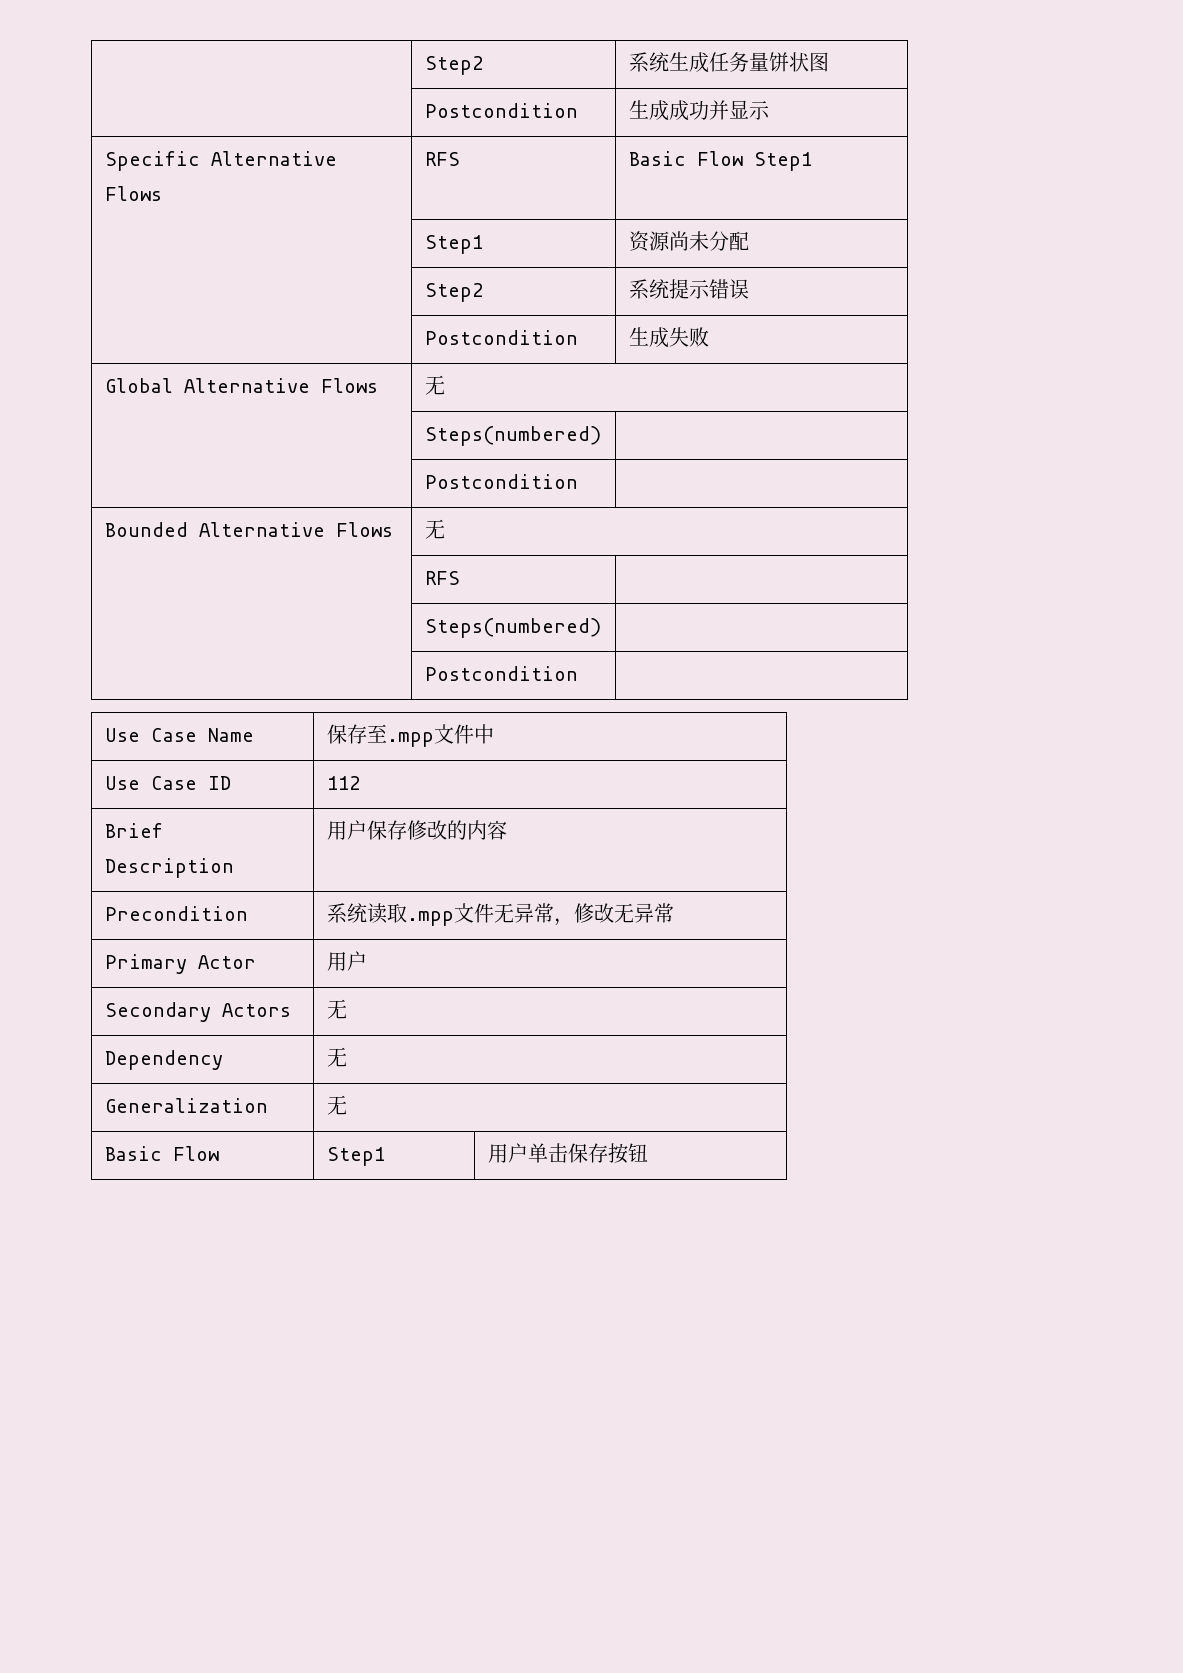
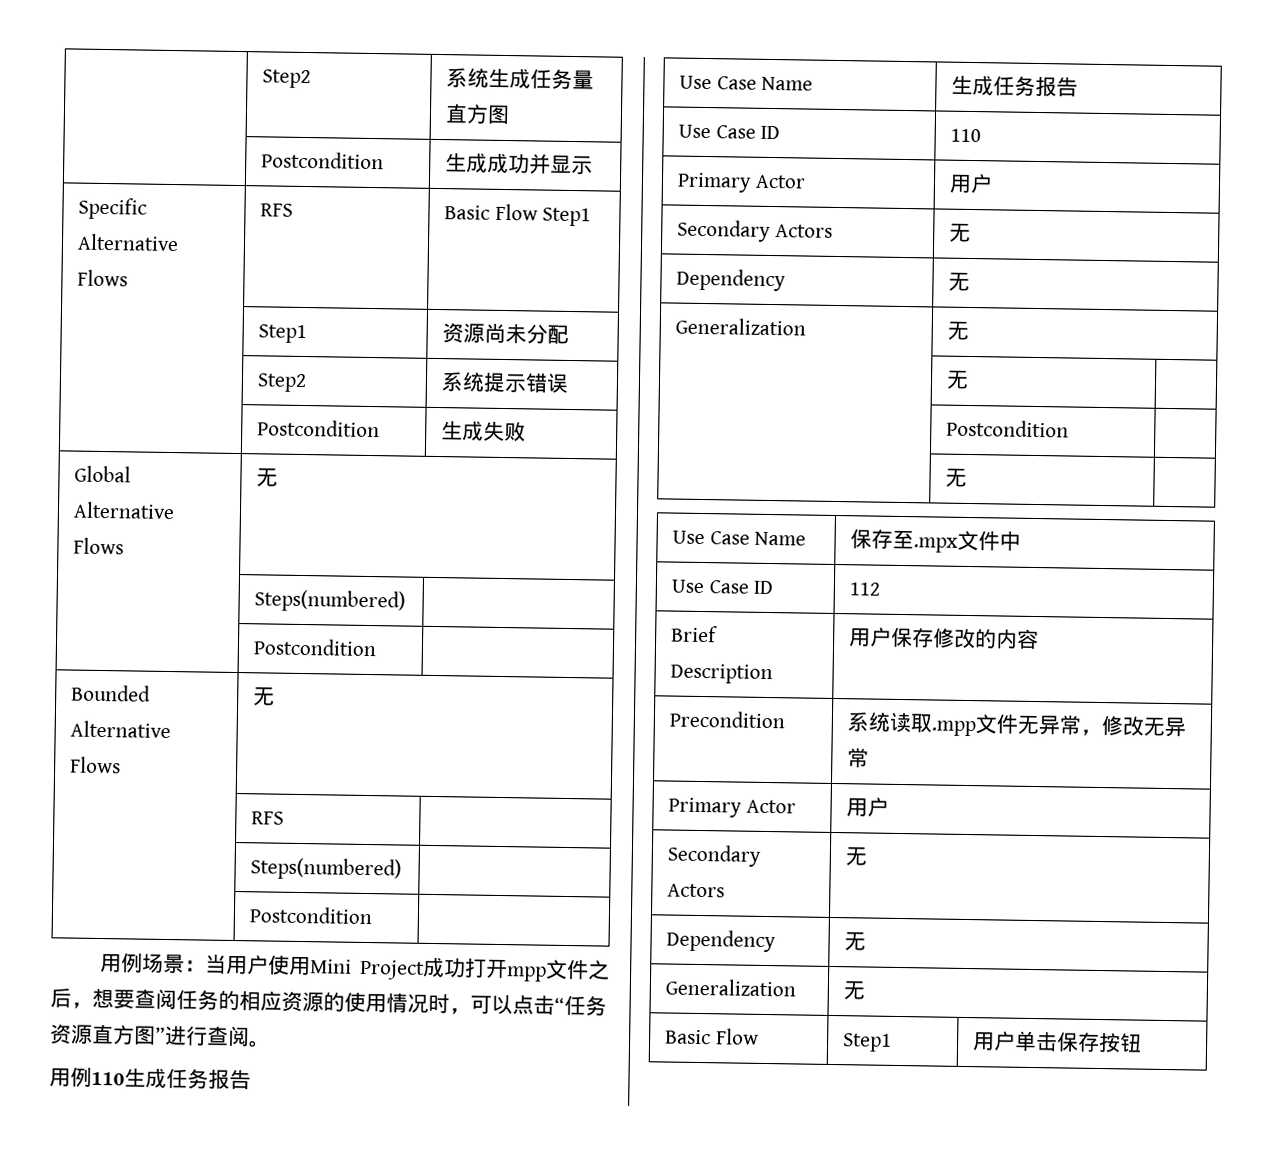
- | Step2 | 系统生成任务量饼状图
+ | Step2 | 系统生成任务量直方图
+ 用例场景：当用户使用Mini Project成功打开mpp文件之后，想要查阅任务的相应资源的使用情况时，可以点击“任务资源直方图”进行查阅。
+ 用例110生成任务报告
+ Use Case Name | 生成任务报告
+ Use Case ID | 110
+ Primary Actor | 用户
+ Secondary Actors | 无
+ Dependency | 无
+ Generalization | 无
+ | 无 |
+ | Postcondition |
+ | 无 |
- Use Case Name | 保存至.mpp文件中
+ Use Case Name | 保存至.mpx文件中

